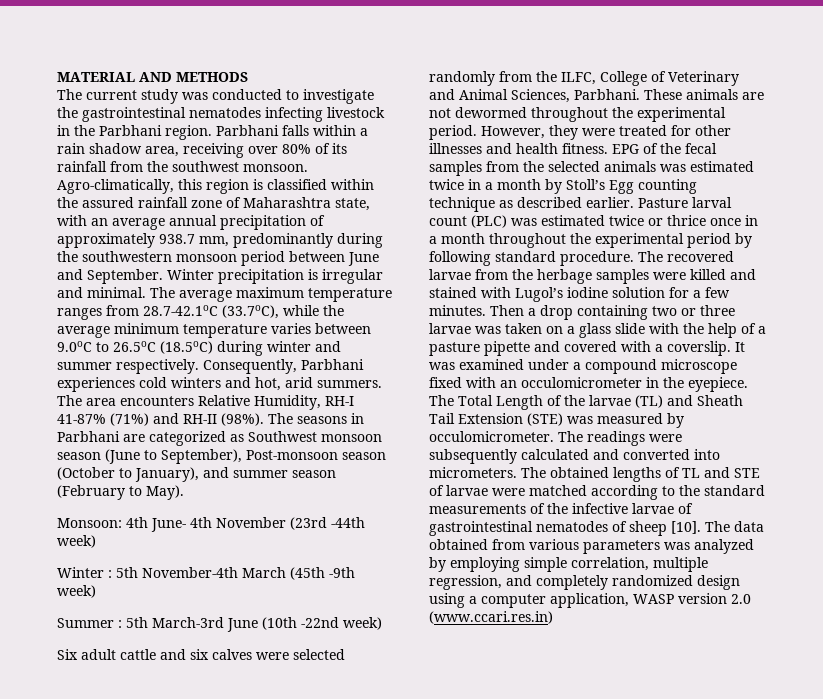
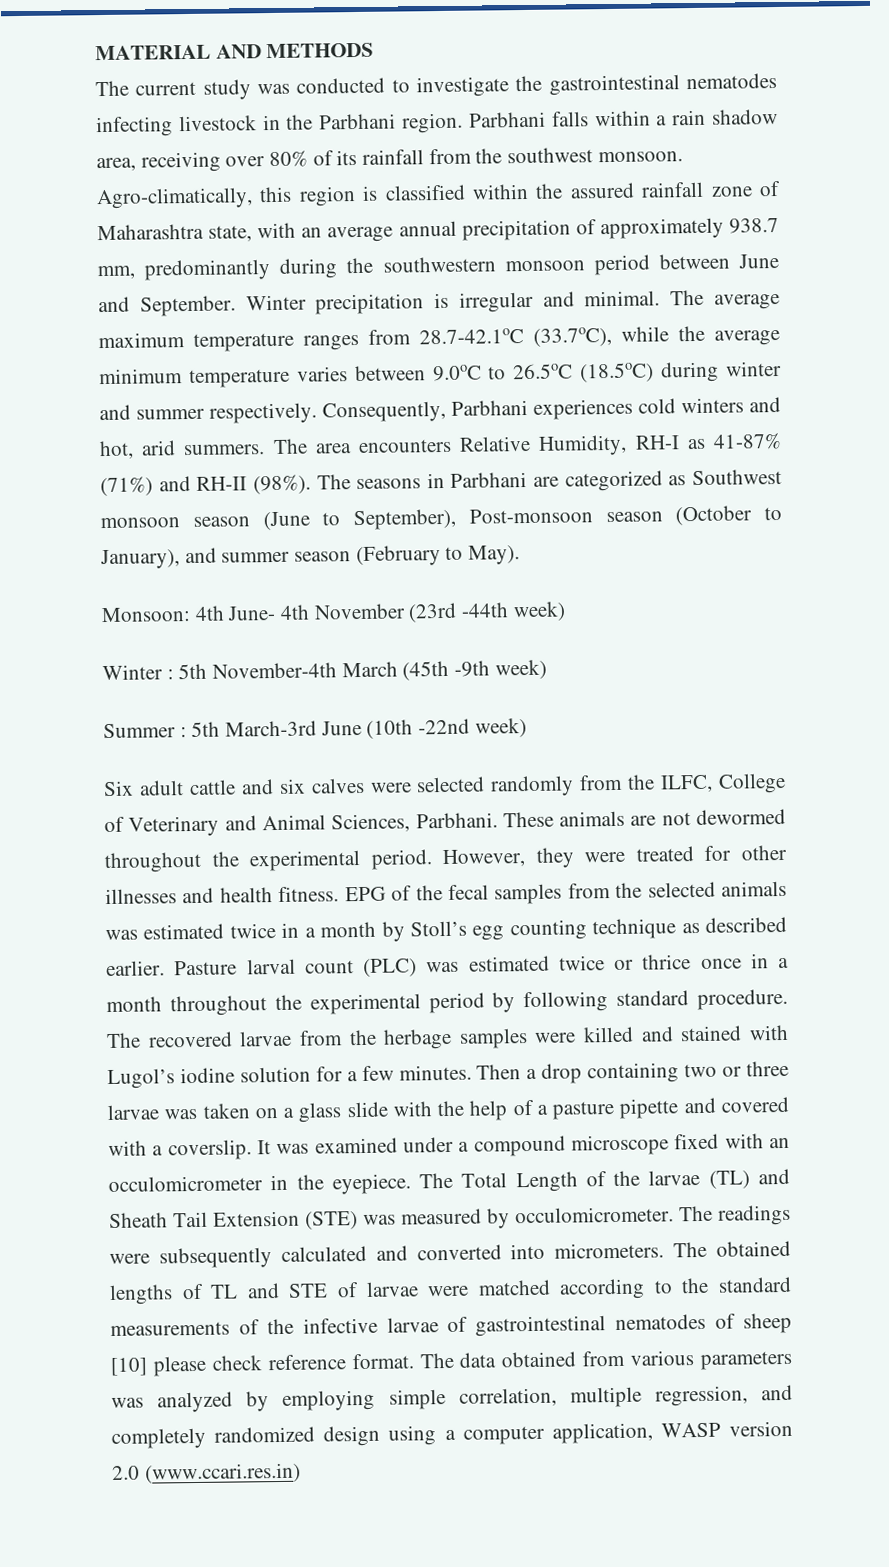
- The area encounters Relative Humidity, RH-I 41-87% (71%) and RH-II (98%).
+ The area encounters Relative Humidity, RH-I as 41-87% (71%) and RH-II (98%).
- EPG of the fecal samples from the selected animals was estimated twice in a month by Stoll’s Egg counting technique as described earlier.
+ EPG of the fecal samples from the selected animals was estimated twice in a month by Stoll’s egg counting technique as described earlier.
- The obtained lengths of TL and STE of larvae were matched according to the standard measurements of the infective larvae of gastrointestinal nematodes of sheep [10].
+ The obtained lengths of TL and STE of larvae were matched according to the standard measurements of the infective larvae of gastrointestinal nematodes of sheep [10] please check reference format.

